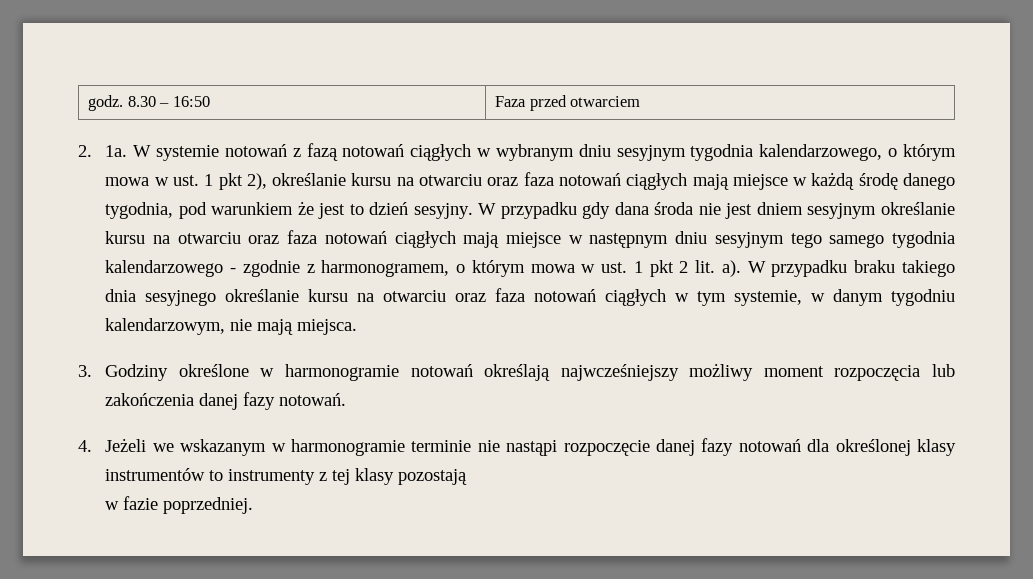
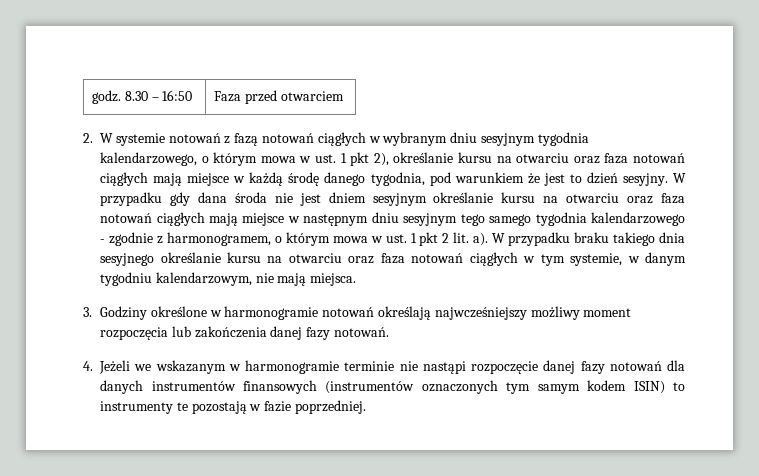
- 2. 1a. W systemie notowań z fazą notowań ciągłych w wybranym dniu sesyjnym tygodnia kalendarzowego, o którym mowa w ust. 1 pkt 2), określanie kursu na otwarciu oraz faza notowań ciągłych mają miejsce w każdą środę danego tygodnia, pod warunkiem że jest to dzień sesyjny.
+ 2. W systemie notowań z fazą notowań ciągłych w wybranym dniu sesyjnym tygodnia kalendarzowego, o którym mowa w ust. 1 pkt 2), określanie kursu na otwarciu oraz faza notowań ciągłych mają miejsce w każdą środę danego tygodnia, pod warunkiem że jest to dzień sesyjny.
- 4. Jeżeli we wskazanym w harmonogramie terminie nie nastąpi rozpoczęcie danej fazy notowań dla określonej klasy instrumentów to instrumenty z tej klasy pozostają
- w fazie poprzedniej.
+ 4. Jeżeli we wskazanym w harmonogramie terminie nie nastąpi rozpoczęcie danej fazy notowań dla danych instrumentów finansowych (instrumentów oznaczonych tym samym kodem ISIN) to instrumenty te pozostają w fazie poprzedniej.

